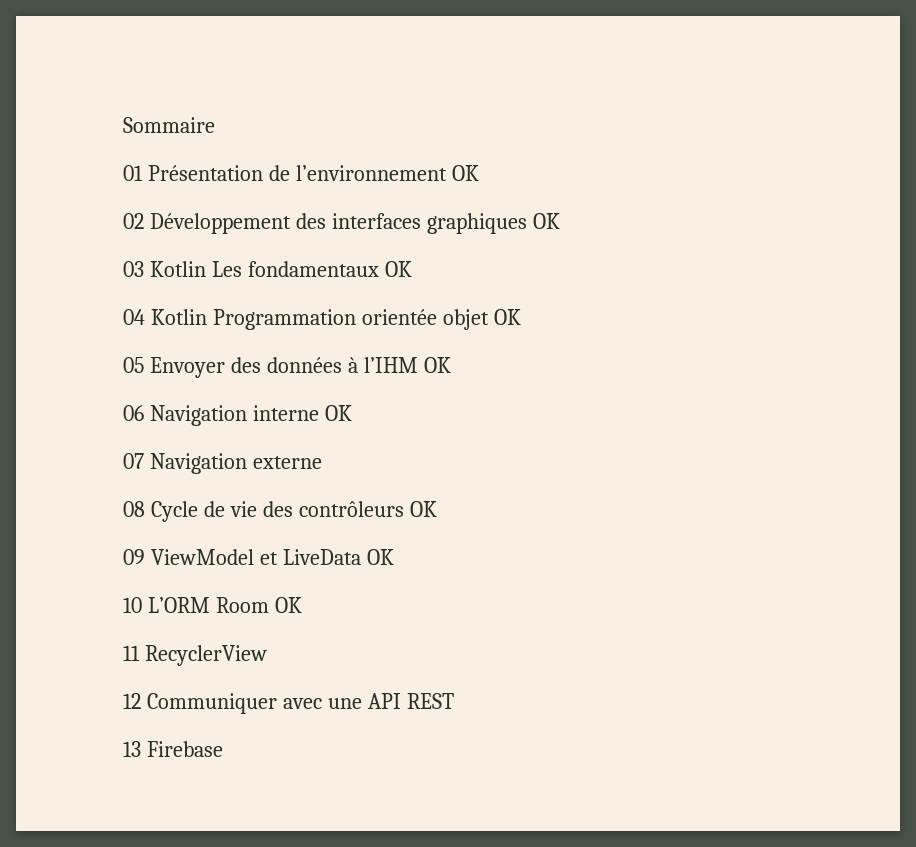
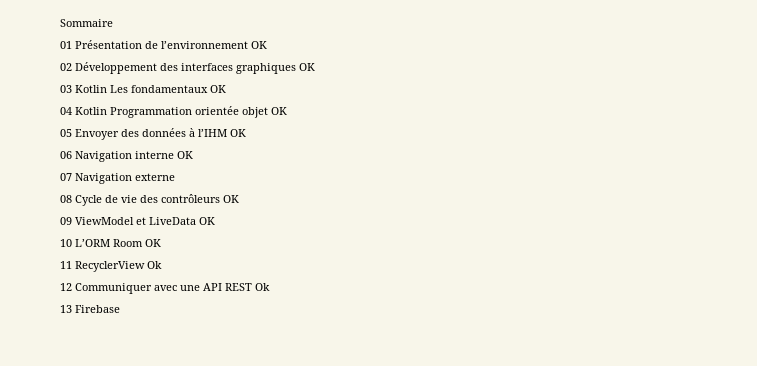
- 11 RecyclerView
+ 11 RecyclerView Ok
- 12 Communiquer avec une API REST
+ 12 Communiquer avec une API REST Ok

